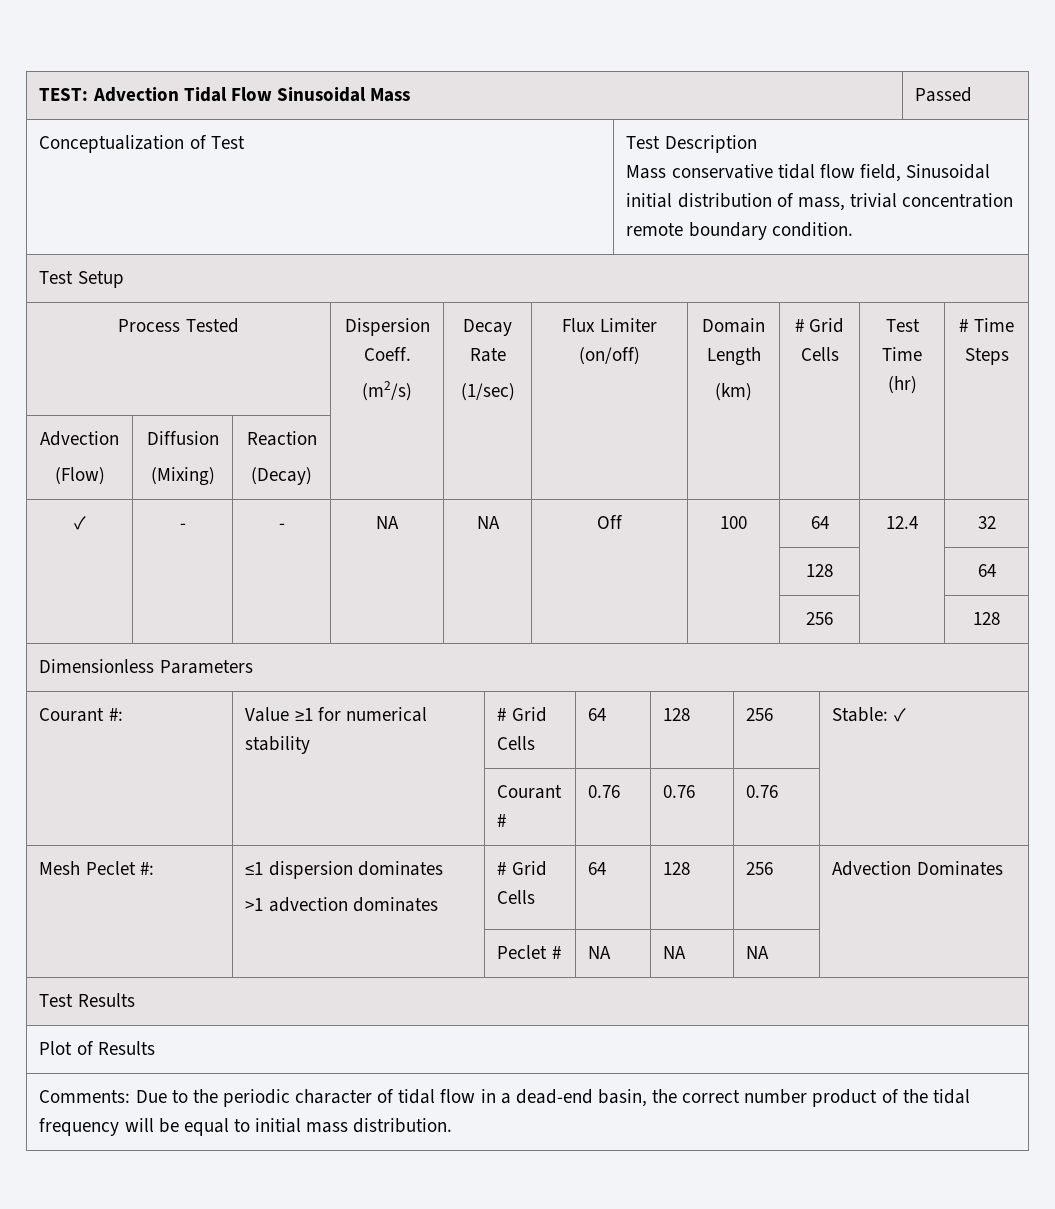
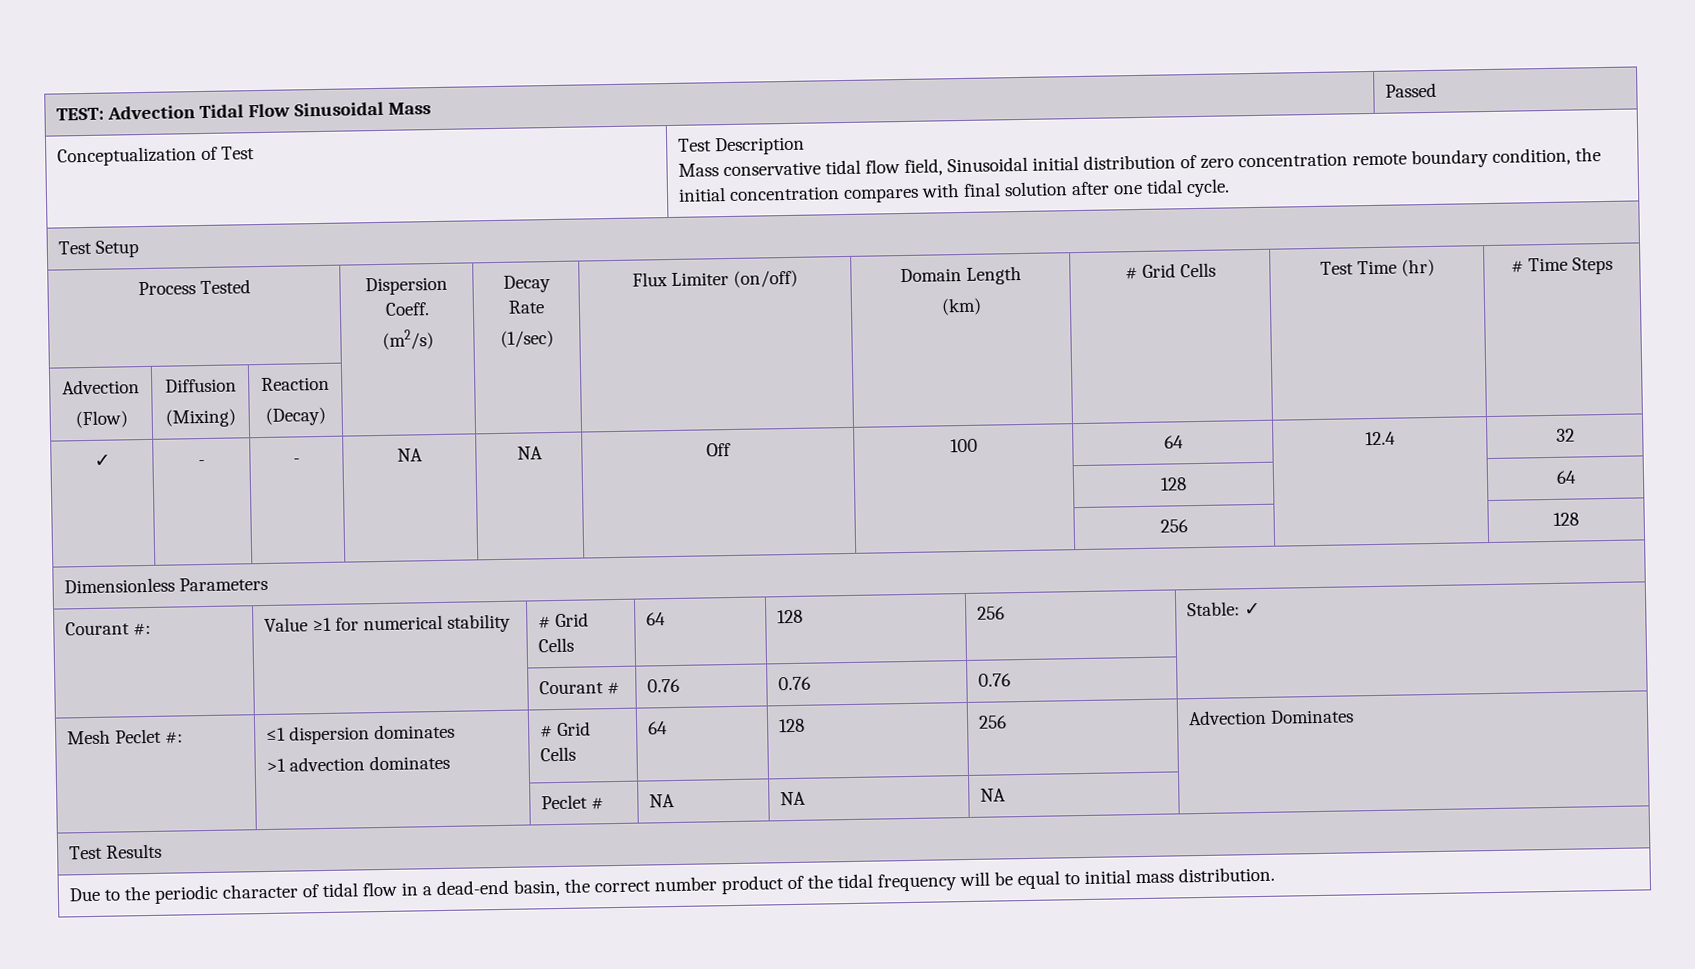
  Conceptualization of Test | Test Description
- Mass conservative tidal flow field, Sinusoidal initial distribution of mass, trivial concentration remote boundary condition.
+ Mass conservative tidal flow field, Sinusoidal initial distribution of zero concentration remote boundary condition, the initial concentration compares with final solution after one tidal cycle.
- Plot of Results
- Comments: Due to the periodic character of tidal flow in a dead-end basin, the correct number product of the tidal frequency will be equal to initial mass distribution.
+ Due to the periodic character of tidal flow in a dead-end basin, the correct number product of the tidal frequency will be equal to initial mass distribution.

